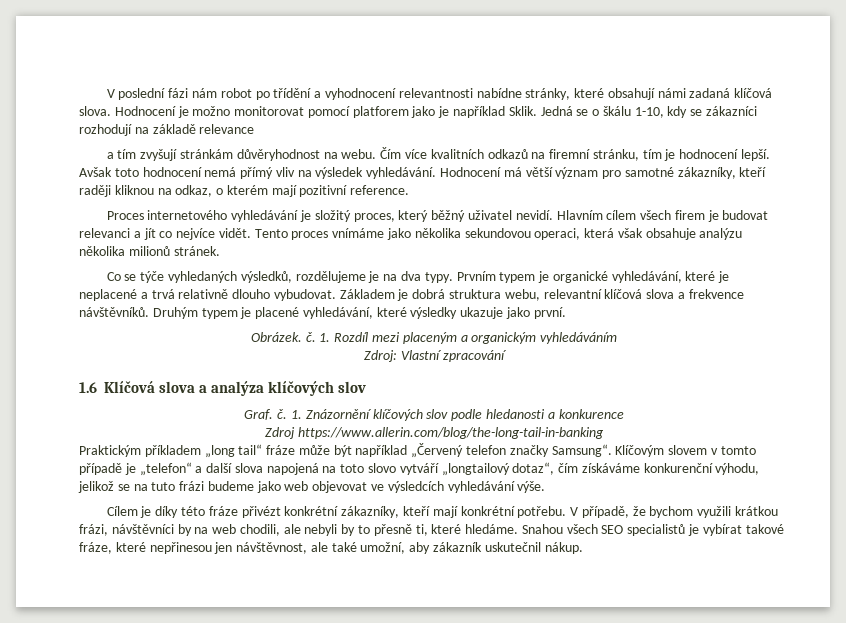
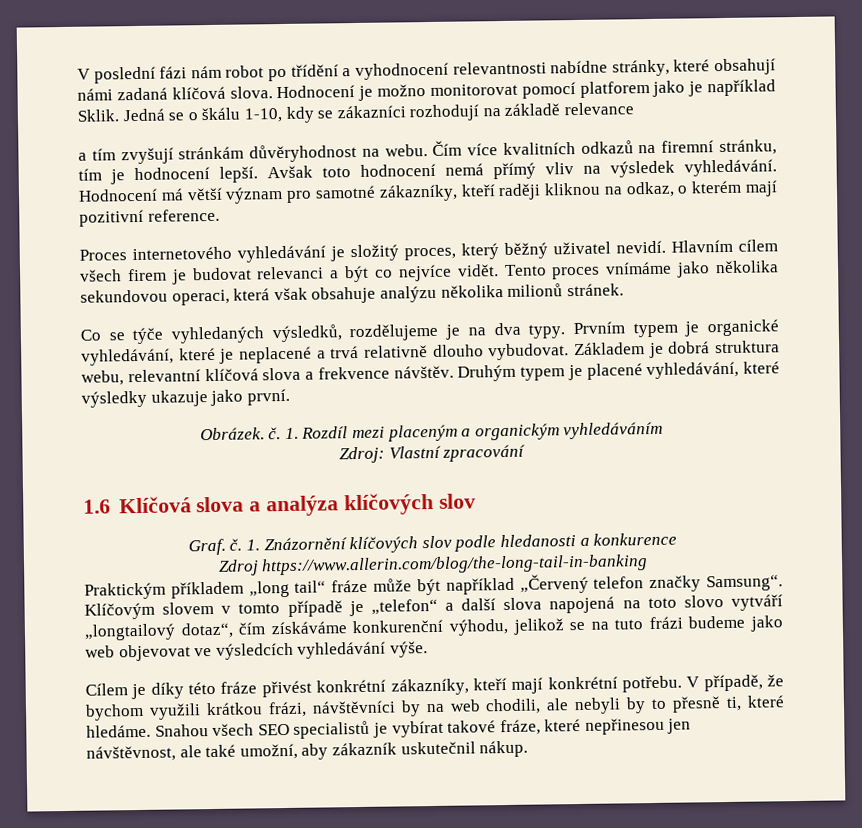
- Hlavním cílem všech firem je budovat relevanci a jít co nejvíce vidět.
+ Hlavním cílem všech firem je budovat relevanci a být co nejvíce vidět.
- Základem je dobrá struktura webu, relevantní klíčová slova a frekvence návštěvníků.
+ Základem je dobrá struktura webu, relevantní klíčová slova a frekvence návštěv.
- Cílem je díky této fráze přivézt konkrétní zákazníky, kteří mají konkrétní potřebu.
+ Cílem je díky této fráze přivést konkrétní zákazníky, kteří mají konkrétní potřebu.

